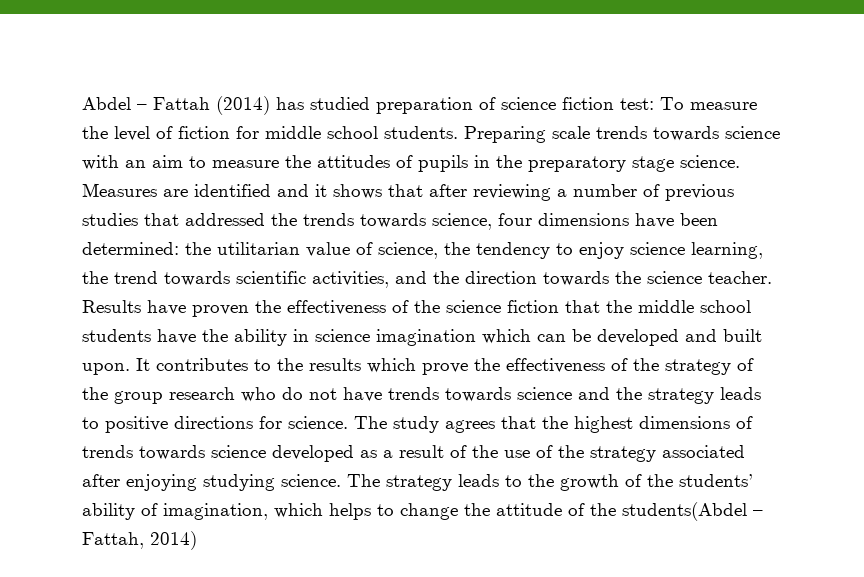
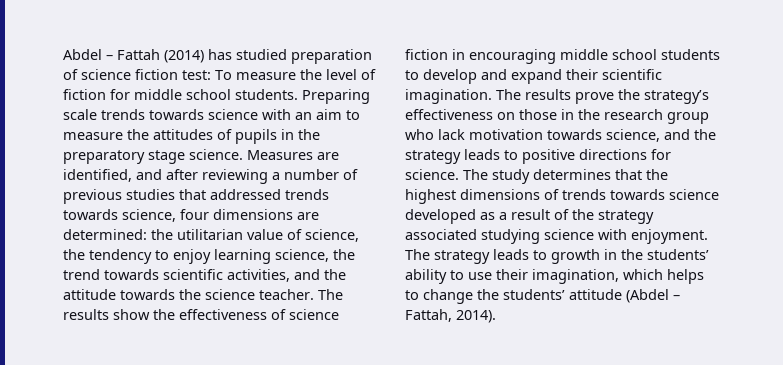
- Measures are identified and it shows that after reviewing a number of previous studies that addressed the trends towards science, four dimensions have been determined: the utilitarian value of science, the tendency to enjoy science learning, the trend towards scientific activities, and the direction towards the science teacher.
+ Measures are identified, and after reviewing a number of previous studies that addressed trends towards science, four dimensions are determined: the utilitarian value of science, the tendency to enjoy learning science, the trend towards scientific activities, and the attitude towards the science teacher.
- Results have proven the effectiveness of the science fiction that the middle school students have the ability in science imagination which can be developed and built upon. It contributes to the results which prove the effectiveness of the strategy of the group research who do not have trends towards science and the strategy leads to positive directions for science.
+ The results show the effectiveness of science fiction in encouraging middle school students to develop and expand their scientific imagination. The results prove the strategy’s effectiveness on those in the research group who lack motivation towards science, and the strategy leads to positive directions for science.
- The study agrees that the highest dimensions of trends towards science developed as a result of the use of the strategy associated after enjoying studying science. The strategy leads to the growth of the students’ ability of imagination, which helps to change the attitude of the students(Abdel – Fattah, 2014)
+ The study determines that the highest dimensions of trends towards science developed as a result of the strategy associated studying science with enjoyment. The strategy leads to growth in the students’ ability to use their imagination, which helps to change the students’ attitude (Abdel – Fattah, 2014).

